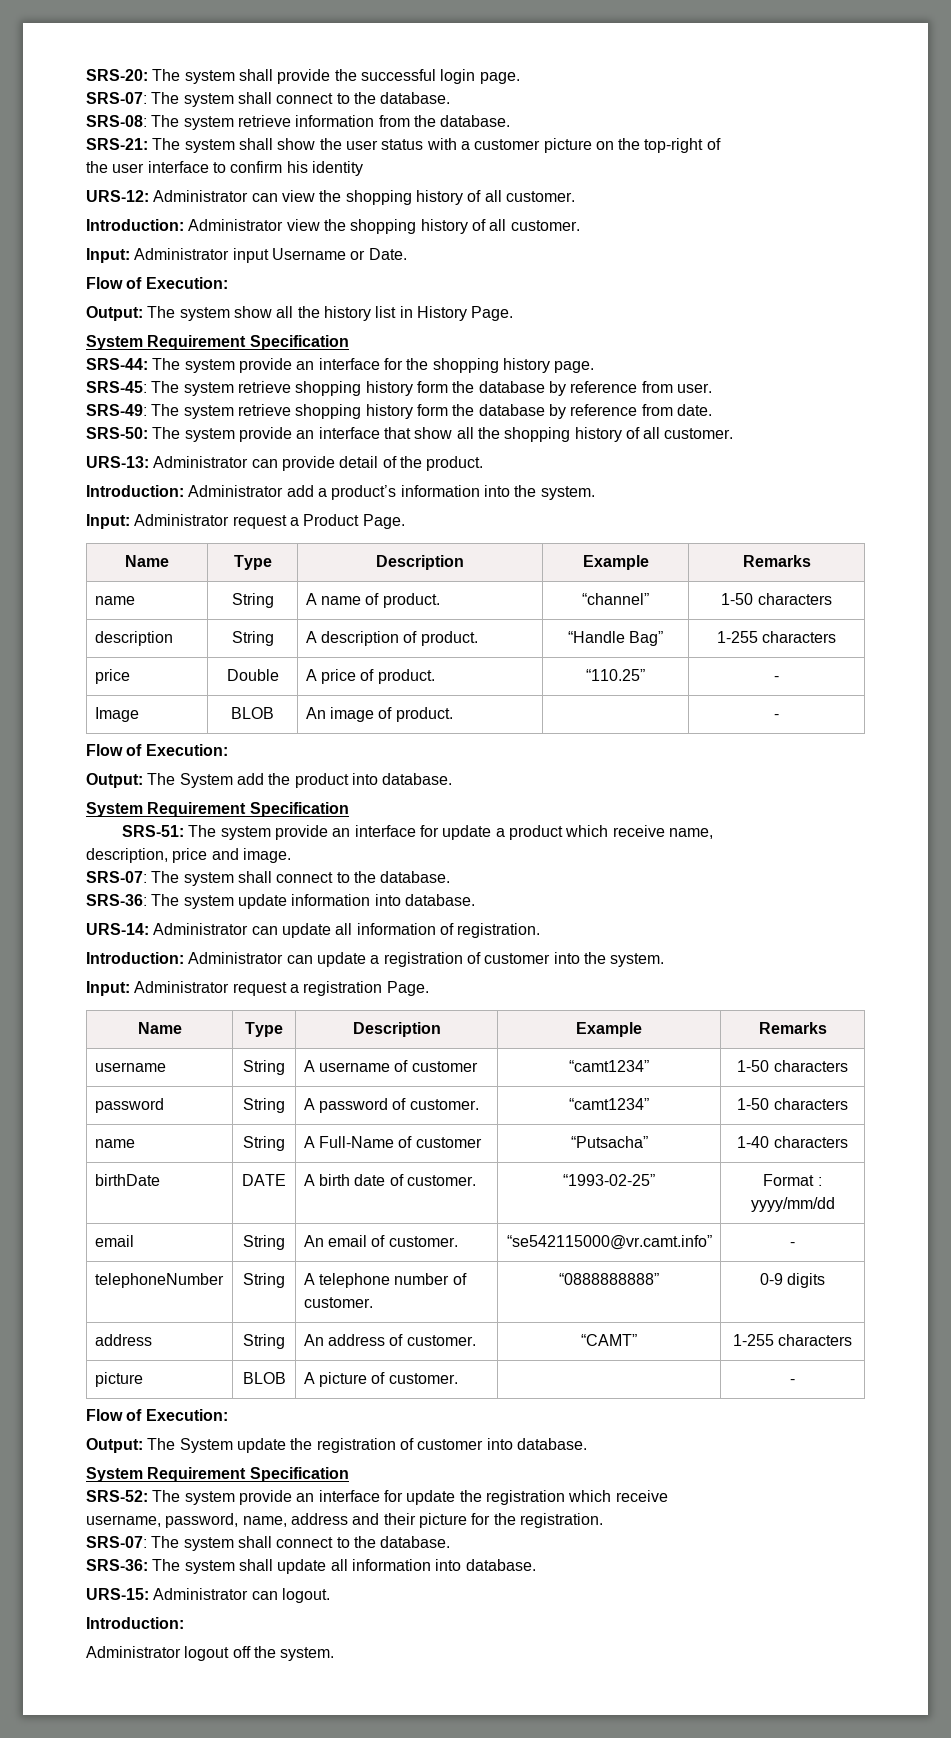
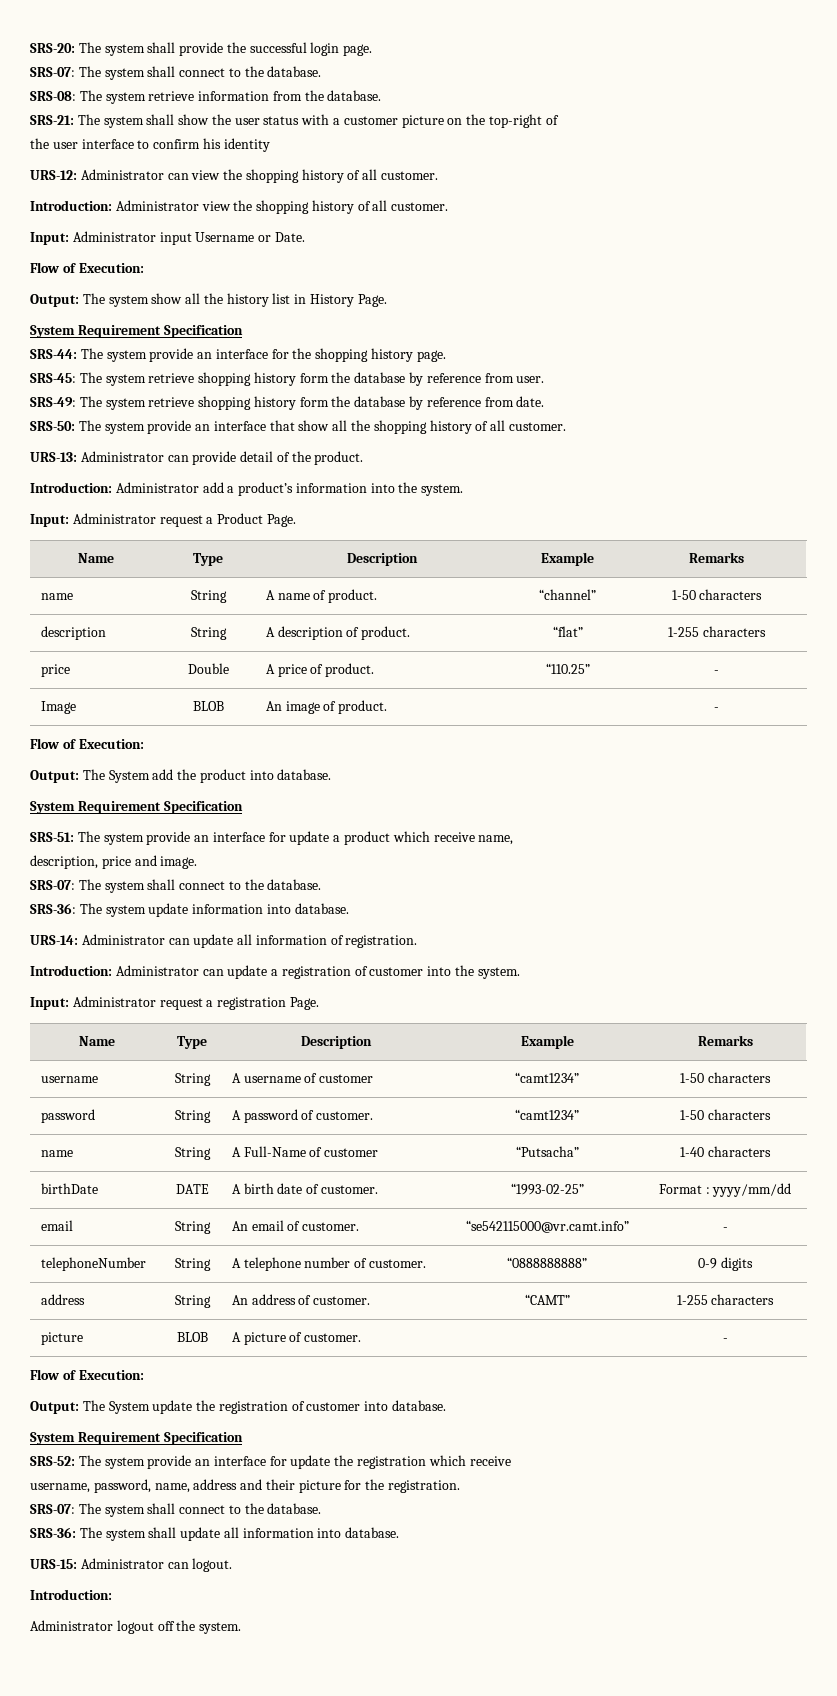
- description | String | A description of product. | “Handle Bag” | 1-255 characters
+ description | String | A description of product. | “flat” | 1-255 characters

